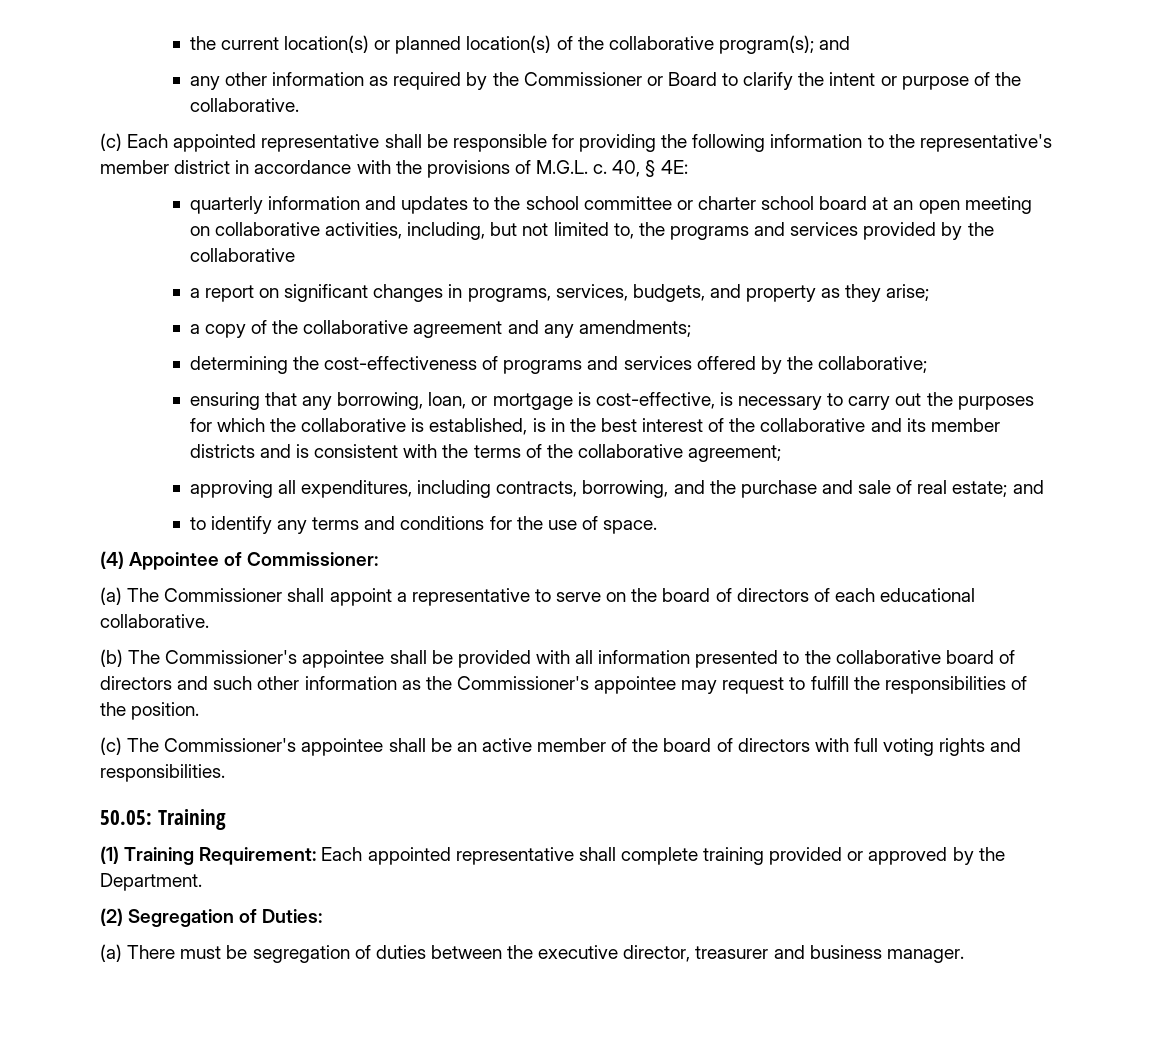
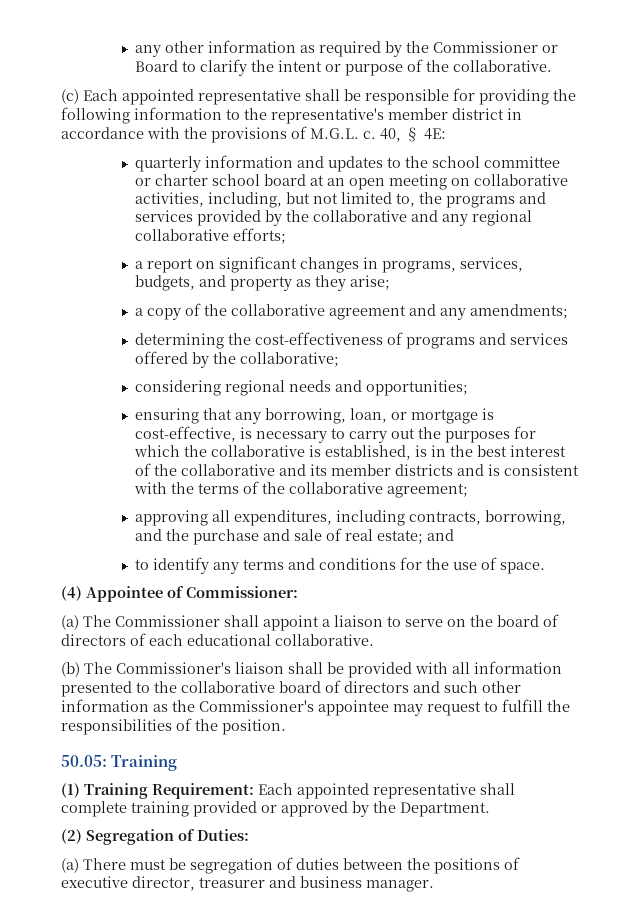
- the current location(s) or planned location(s) of the collaborative program(s); and
- quarterly information and updates to the school committee or charter school board at an open meeting on collaborative activities, including, but not limited to, the programs and services provided by the collaborative
+ quarterly information and updates to the school committee or charter school board at an open meeting on collaborative activities, including, but not limited to, the programs and services provided by the collaborative and any regional collaborative efforts;
+ considering regional needs and opportunities;
- (a) The Commissioner shall appoint a representative to serve on the board of directors of each educational collaborative.
+ (a) The Commissioner shall appoint a liaison to serve on the board of directors of each educational collaborative.
- (b) The Commissioner's appointee shall be provided with all information presented to the collaborative board of directors and such other information as the Commissioner's appointee may request to fulfill the responsibilities of the position.
+ (b) The Commissioner's liaison shall be provided with all information presented to the collaborative board of directors and such other information as the Commissioner's appointee may request to fulfill the responsibilities of the position.
- (c) The Commissioner's appointee shall be an active member of the board of directors with full voting rights and responsibilities.
- (a) There must be segregation of duties between the executive director, treasurer and business manager.
+ (a) There must be segregation of duties between the positions of executive director, treasurer and business manager.

